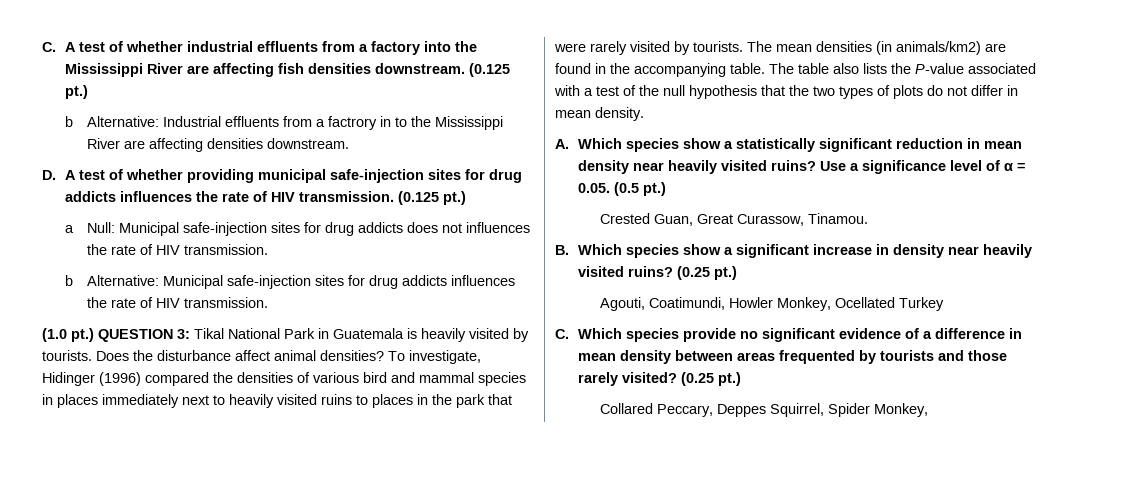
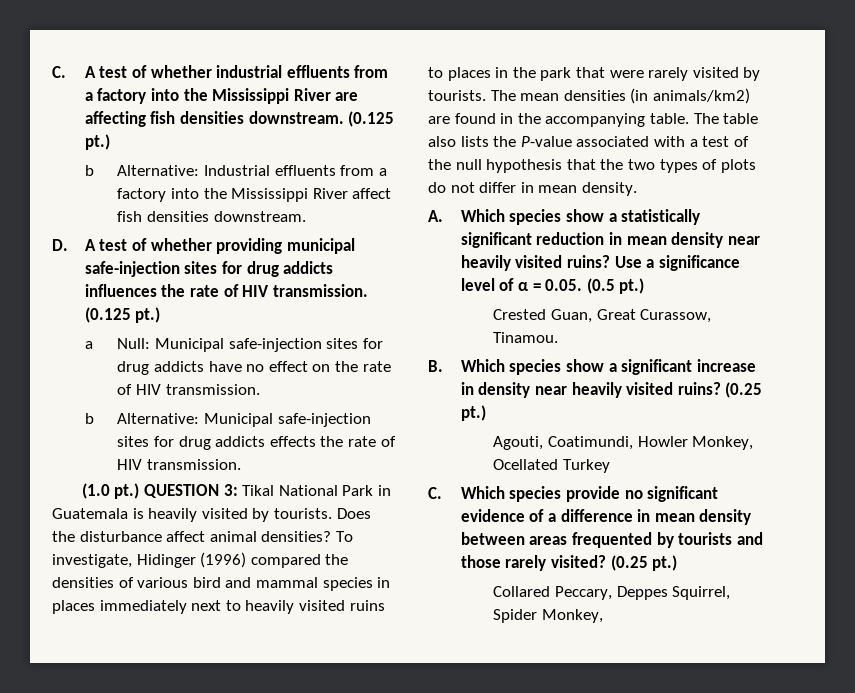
- b Alternative: Industrial effluents from a factrory in to the Mississippi River are affecting densities downstream.
+ b Alternative: Industrial effluents from a factory into the Mississippi River affect fish densities downstream.
- a Null: Municipal safe-injection sites for drug addicts does not influences the rate of HIV transmission.
+ a Null: Municipal safe-injection sites for drug addicts have no effect on the rate of HIV transmission.
- b Alternative: Municipal safe-injection sites for drug addicts influences the rate of HIV transmission.
+ b Alternative: Municipal safe-injection sites for drug addicts effects the rate of HIV transmission.

